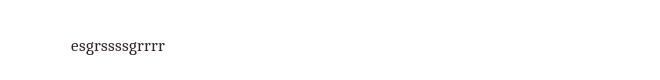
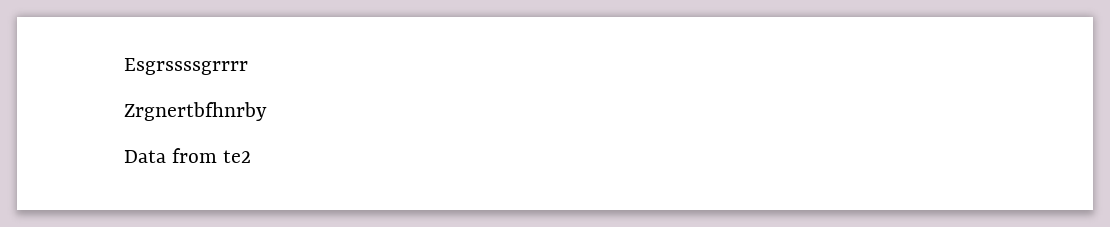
- esgrssssgrrrr
+ Esgrssssgrrrr
+ Zrgnertbfhnrby
+ Data from te2

